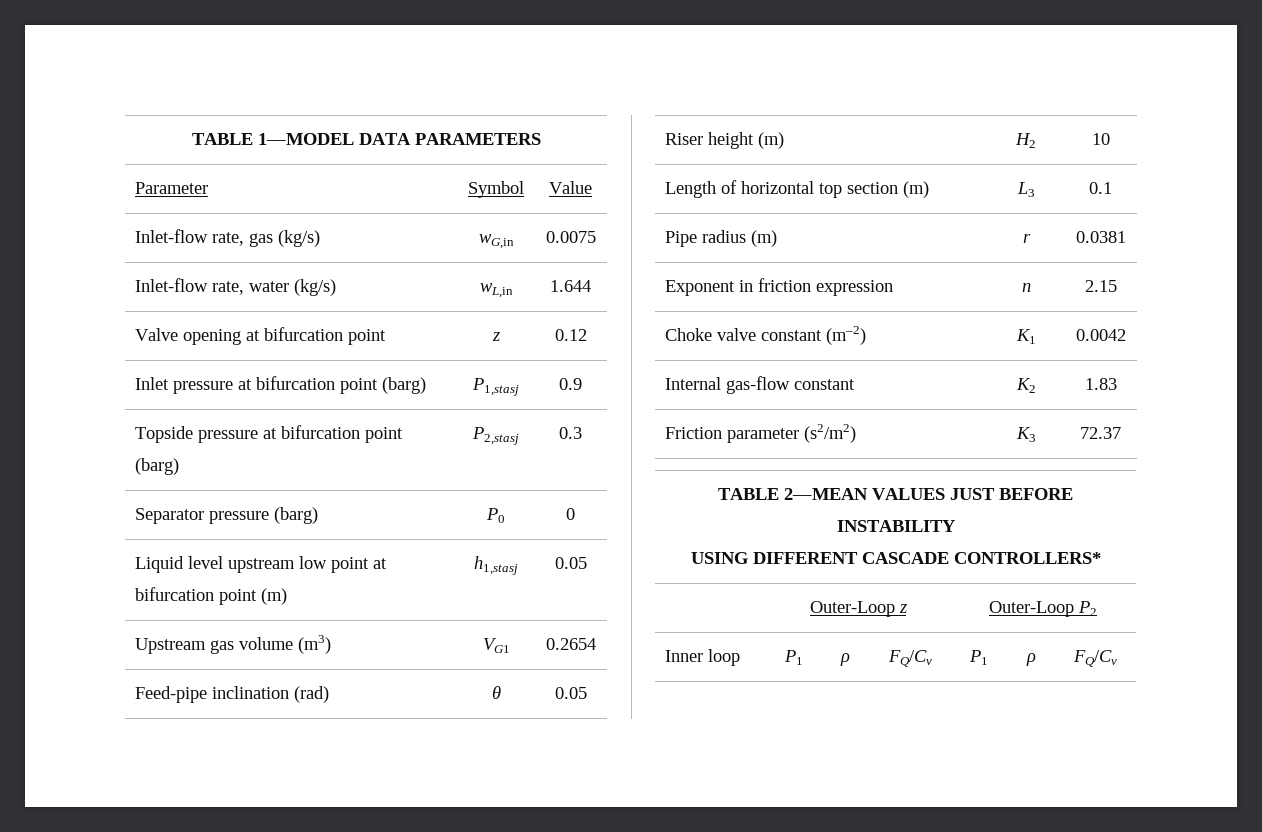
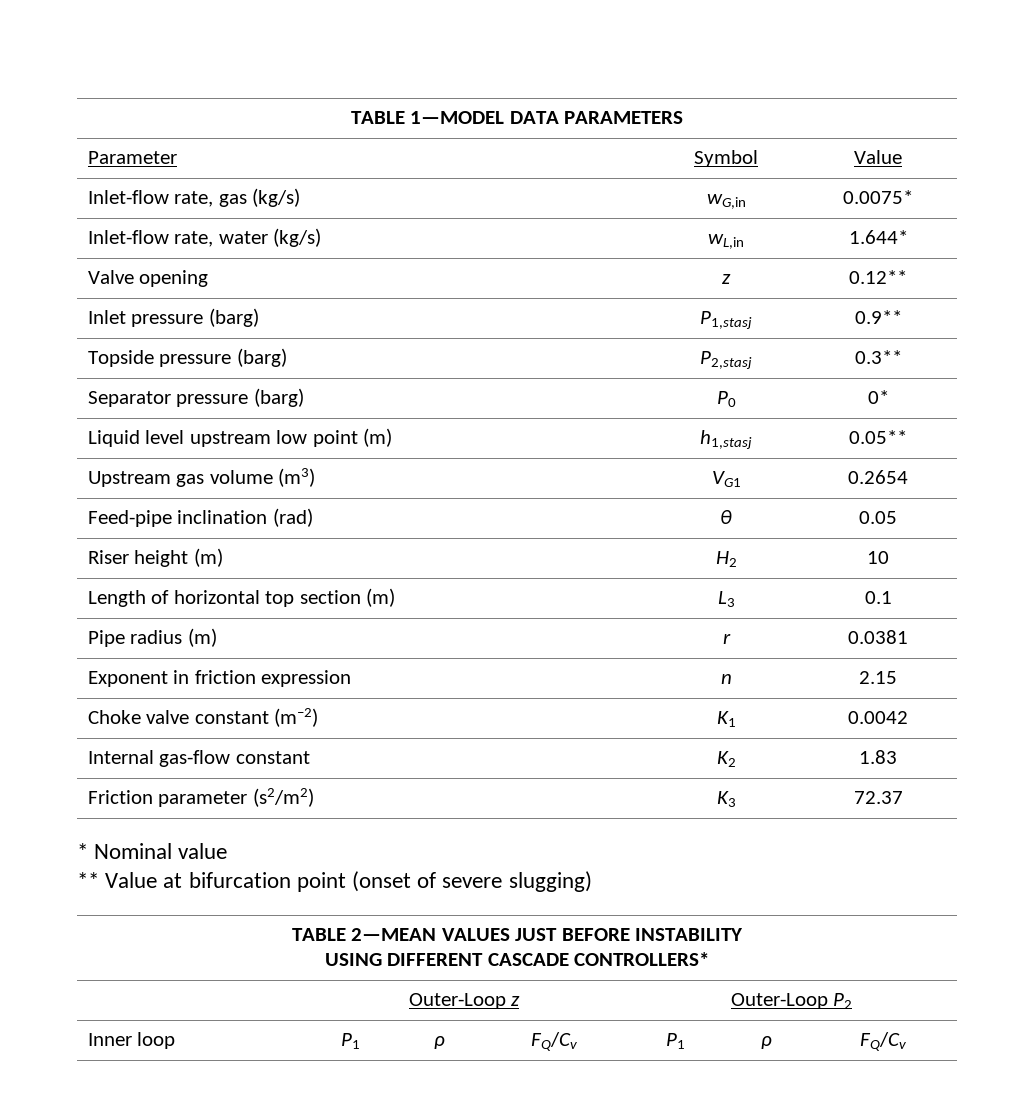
- Inlet-flow rate, gas (kg/s) | wG,in | 0.0075
+ Inlet-flow rate, gas (kg/s) | wG,in | 0.0075*
- Inlet-flow rate, water (kg/s) | wL,in | 1.644
+ Inlet-flow rate, water (kg/s) | wL,in | 1.644*
- Valve opening at bifurcation point | z | 0.12
+ Valve opening | z | 0.12**
- Inlet pressure at bifurcation point (barg) | P1,stasj | 0.9
+ Inlet pressure (barg) | P1,stasj | 0.9**
- Topside pressure at bifurcation point (barg) | P2,stasj | 0.3
+ Topside pressure (barg) | P2,stasj | 0.3**
- Separator pressure (barg) | P0 | 0
+ Separator pressure (barg) | P0 | 0*
- Liquid level upstream low point at bifurcation point (m) | h1,stasj | 0.05
+ Liquid level upstream low point (m) | h1,stasj | 0.05**
+ * Nominal value
+ ** Value at bifurcation point (onset of severe slugging)

